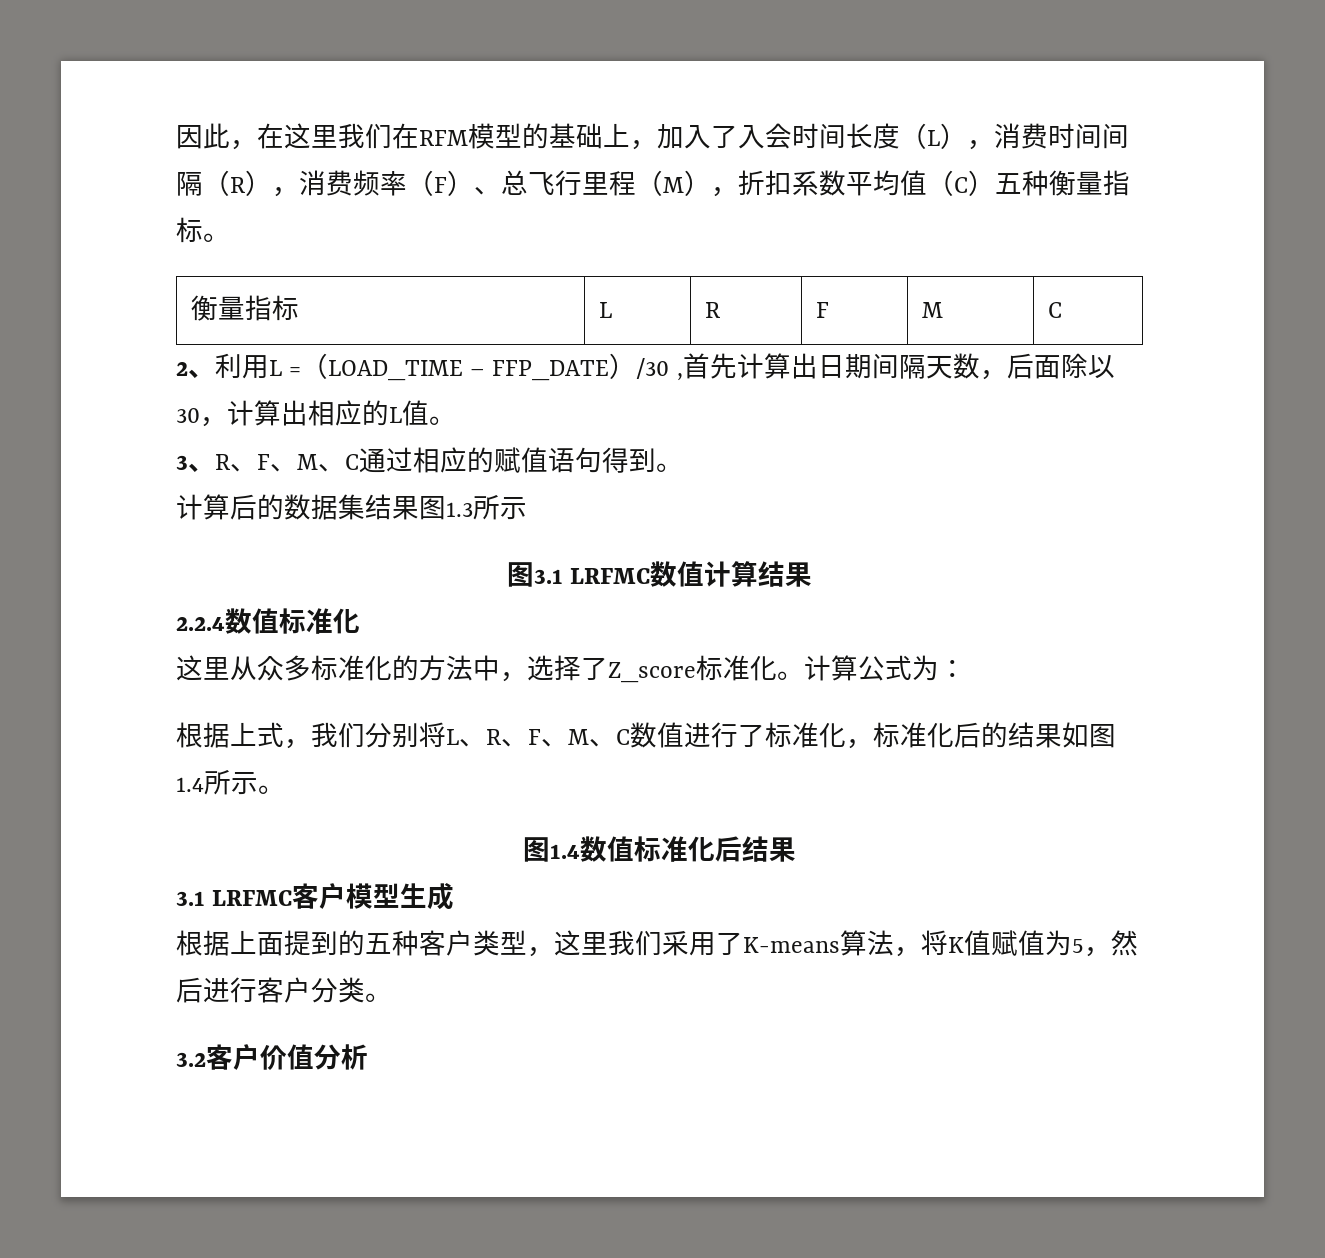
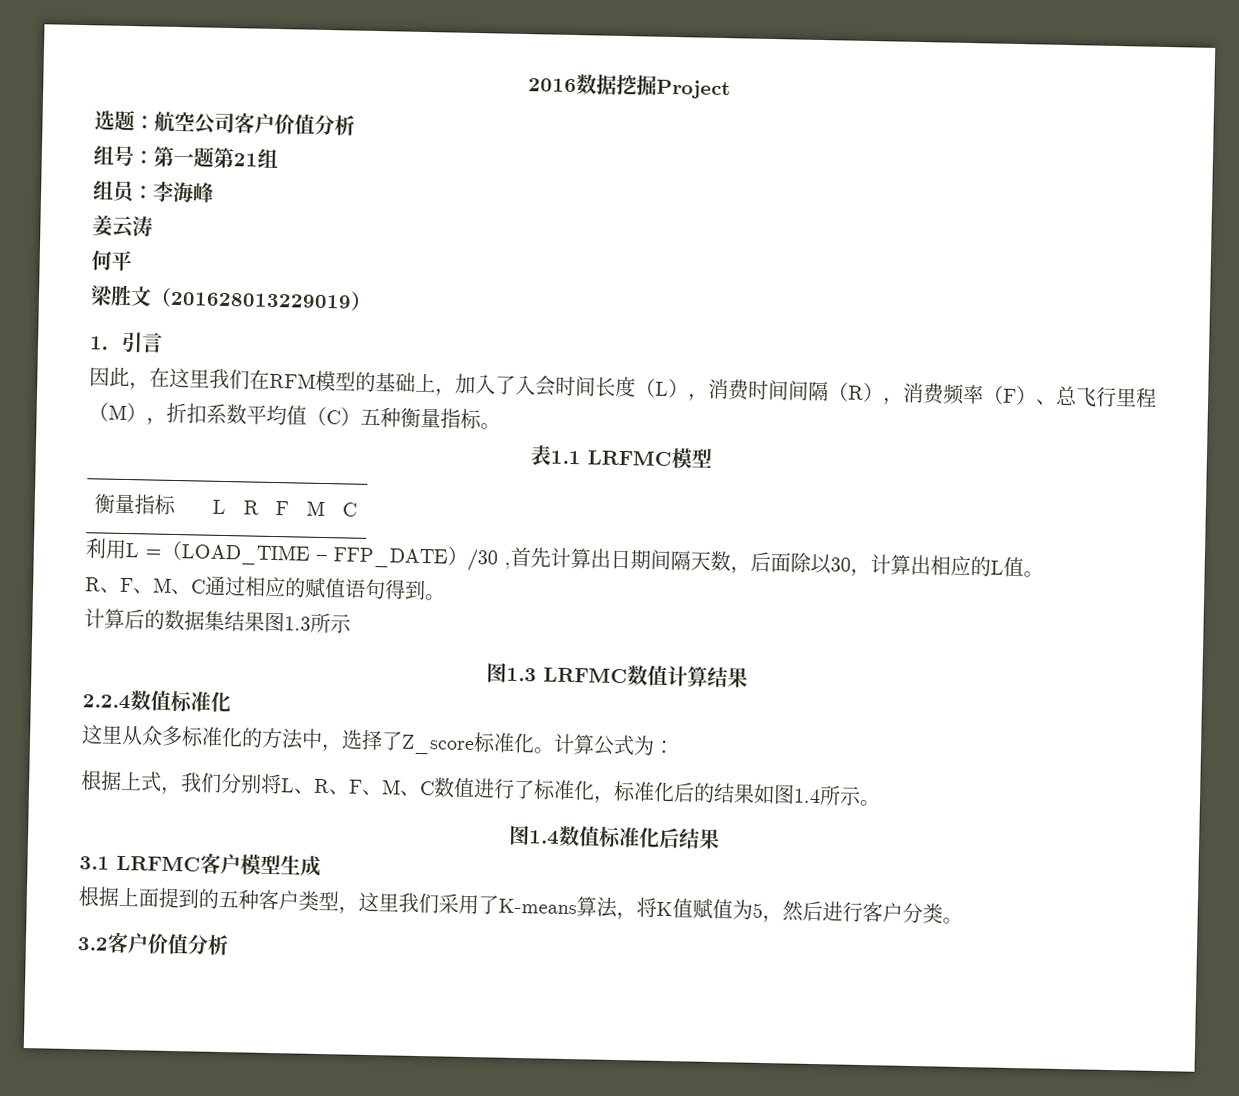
+ 2016数据挖掘Project
+ 选题：航空公司客户价值分析
+ 组号：第一题第21组
+ 组员：李海峰
+ 姜云涛
+ 何平
+ 梁胜文（201628013229019）
+ 1．引言
+ 表1.1 LRFMC模型
- 2、利用L =（LOAD_TIME – FFP_DATE）/30 ,首先计算出日期间隔天数，后面除以30，计算出相应的L值。
+ 利用L =（LOAD_TIME – FFP_DATE）/30 ,首先计算出日期间隔天数，后面除以30，计算出相应的L值。
- 3、R、F、M、C通过相应的赋值语句得到。
+ R、F、M、C通过相应的赋值语句得到。
- 图3.1 LRFMC数值计算结果
+ 图1.3 LRFMC数值计算结果

